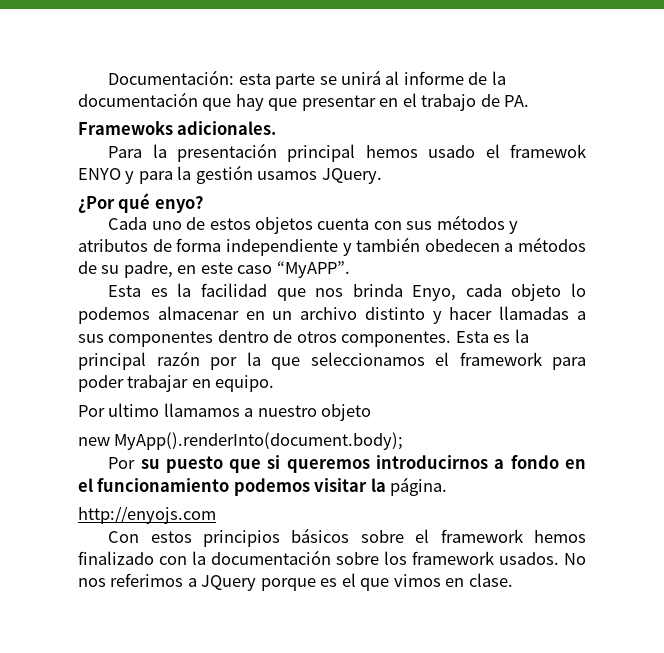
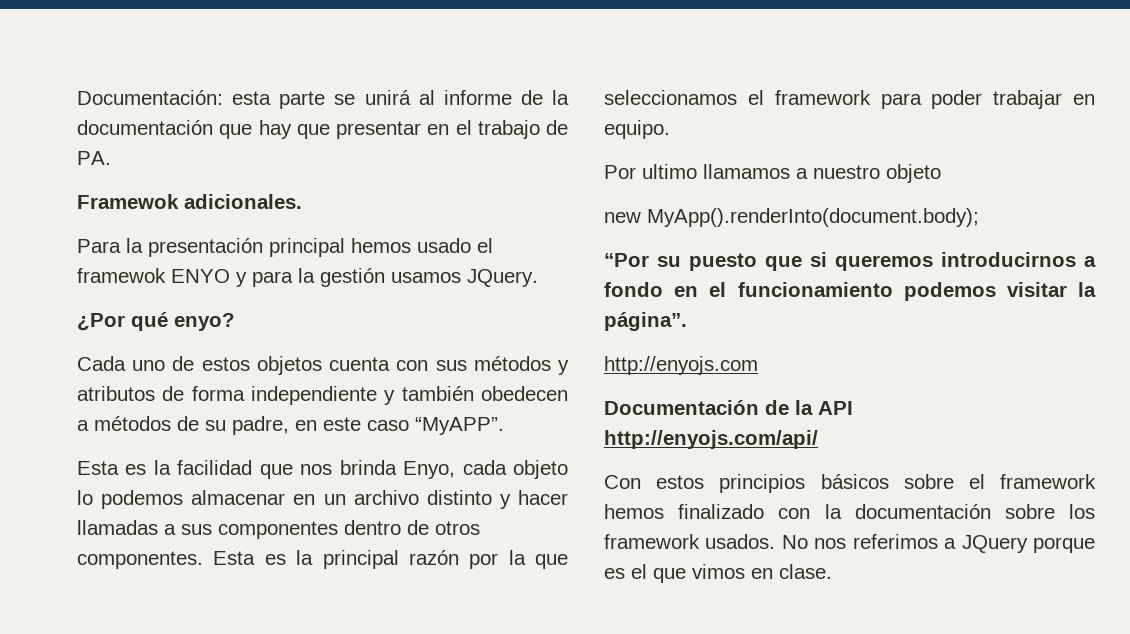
- Framewoks adicionales.
+ Framewok adicionales.
- Por su puesto que si queremos introducirnos a fondo en el funcionamiento podemos visitar la página.
+ “Por su puesto que si queremos introducirnos a fondo en el funcionamiento podemos visitar la página”.
+ Documentación de la API
+ http://enyojs.com/api/

